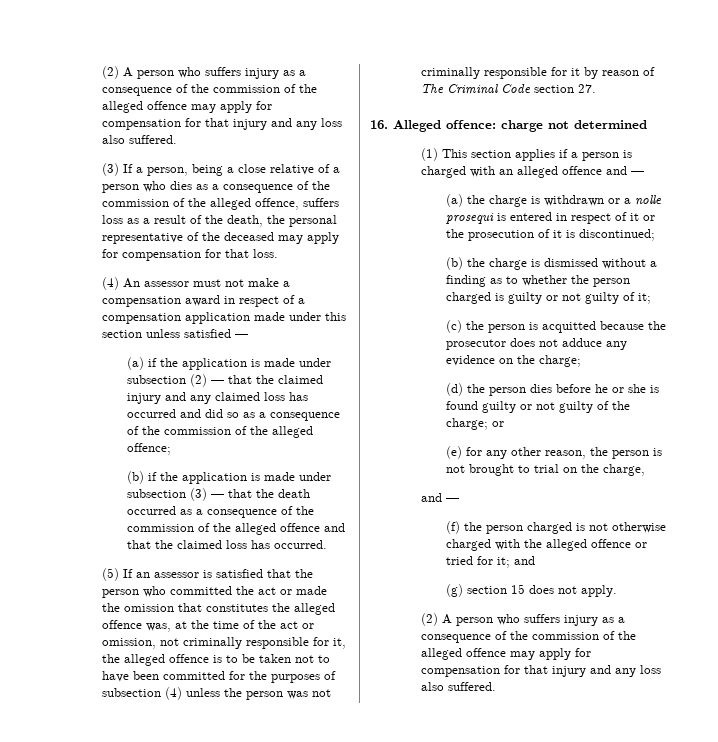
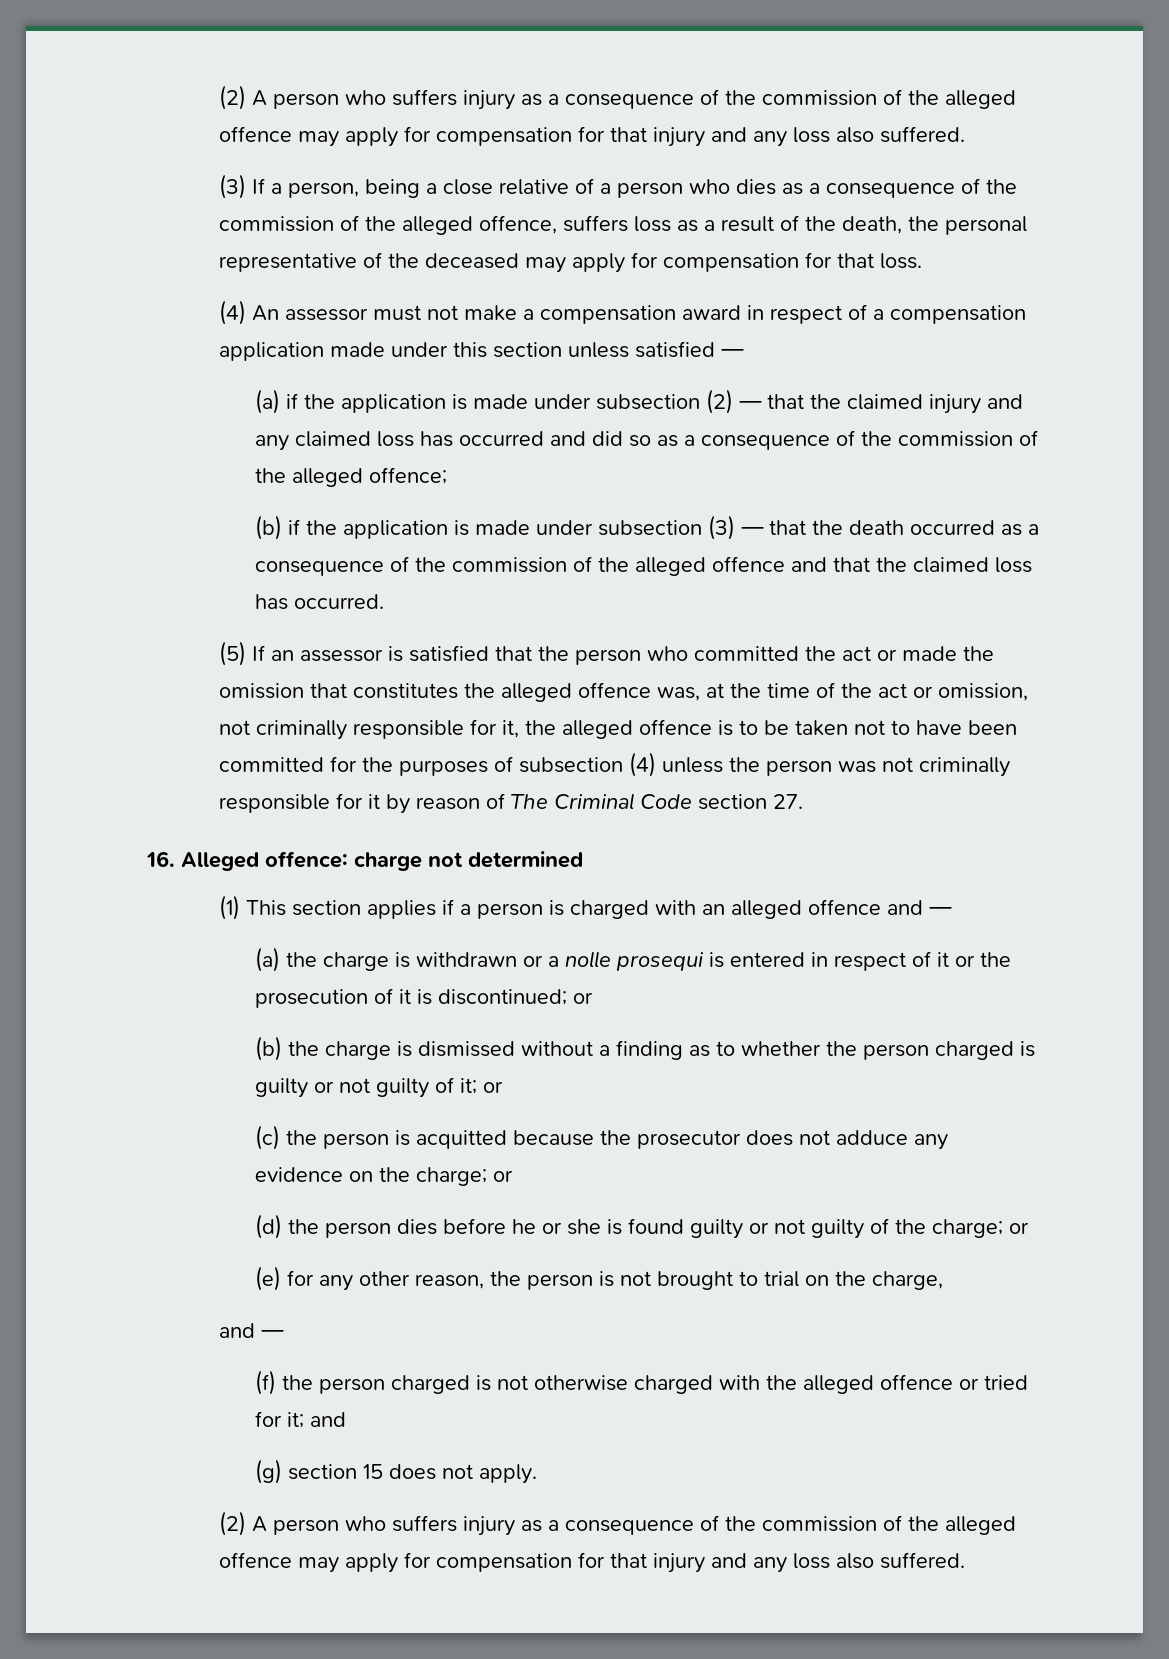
- (a) the charge is withdrawn or a nolle prosequi is entered in respect of it or the prosecution of it is discontinued;
+ (a) the charge is withdrawn or a nolle prosequi is entered in respect of it or the prosecution of it is discontinued; or
- (b) the charge is dismissed without a finding as to whether the person charged is guilty or not guilty of it;
+ (b) the charge is dismissed without a finding as to whether the person charged is guilty or not guilty of it; or
- (c) the person is acquitted because the prosecutor does not adduce any evidence on the charge;
+ (c) the person is acquitted because the prosecutor does not adduce any evidence on the charge; or

